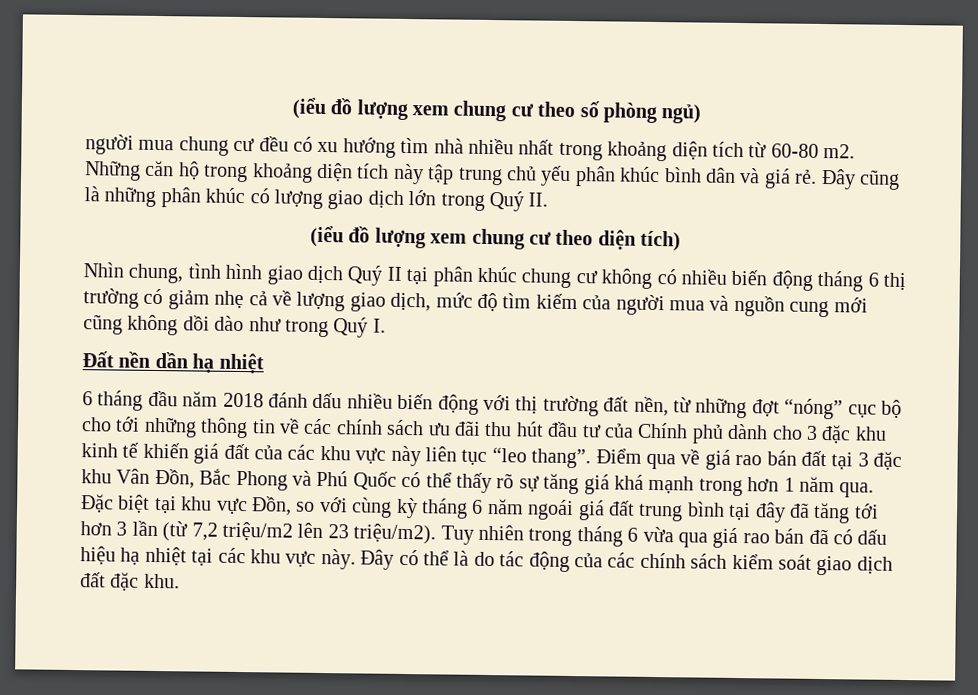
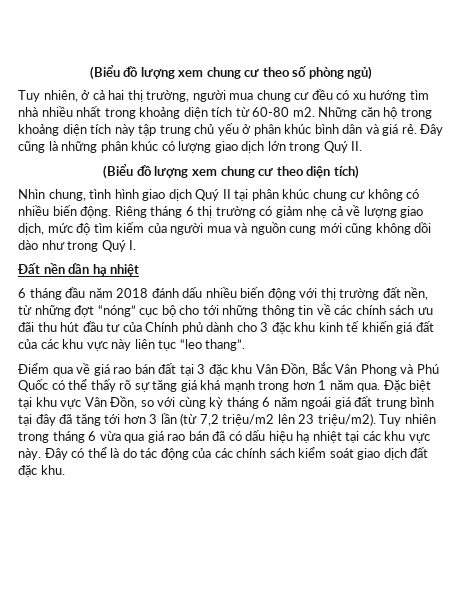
- (iểu đồ lượng xem chung cư theo số phòng ngủ)
+ (Biểu đồ lượng xem chung cư theo số phòng ngủ)
- người mua chung cư đều có xu hướng tìm nhà nhiều nhất trong khoảng diện tích từ 60-80 m2.
+ Tuy nhiên, ở cả hai thị trường, người mua chung cư đều có xu hướng tìm nhà nhiều nhất trong khoảng diện tích từ 60-80 m2.
- Những căn hộ trong khoảng diện tích này tập trung chủ yếu phân khúc bình dân và giá rẻ.
+ Những căn hộ trong khoảng diện tích này tập trung chủ yếu ở phân khúc bình dân và giá rẻ.
- (iểu đồ lượng xem chung cư theo diện tích)
+ (Biểu đồ lượng xem chung cư theo diện tích)
- Nhìn chung, tình hình giao dịch Quý II tại phân khúc chung cư không có nhiều biến động tháng 6 thị trường có giảm nhẹ cả về lượng giao dịch, mức độ tìm kiếm của người mua và nguồn cung mới cũng không dồi dào như trong Quý I.
+ Nhìn chung, tình hình giao dịch Quý II tại phân khúc chung cư không có nhiều biến động. Riêng tháng 6 thị trường có giảm nhẹ cả về lượng giao dịch, mức độ tìm kiếm của người mua và nguồn cung mới cũng không dồi dào như trong Quý I.
- 6 tháng đầu năm 2018 đánh dấu nhiều biến động với thị trường đất nền, từ những đợt “nóng” cục bộ cho tới những thông tin về các chính sách ưu đãi thu hút đầu tư của Chính phủ dành cho 3 đặc khu kinh tế khiến giá đất của các khu vực này liên tục “leo thang”. Điểm qua về giá rao bán đất tại 3 đặc khu Vân Đồn, Bắc Phong và Phú Quốc có thể thấy rõ sự tăng giá khá mạnh trong hơn 1 năm qua.
+ 6 tháng đầu năm 2018 đánh dấu nhiều biến động với thị trường đất nền, từ những đợt “nóng” cục bộ cho tới những thông tin về các chính sách ưu đãi thu hút đầu tư của Chính phủ dành cho 3 đặc khu kinh tế khiến giá đất của các khu vực này liên tục “leo thang”.
+ Điểm qua về giá rao bán đất tại 3 đặc khu Vân Đồn, Bắc Vân Phong và Phú Quốc có thể thấy rõ sự tăng giá khá mạnh trong hơn 1 năm qua.
- Đặc biệt tại khu vực Đồn, so với cùng kỳ tháng 6 năm ngoái giá đất trung bình tại đây đã tăng tới hơn 3 lần (từ 7,2 triệu/m2 lên 23 triệu/m2).
+ Đặc biệt tại khu vực Vân Đồn, so với cùng kỳ tháng 6 năm ngoái giá đất trung bình tại đây đã tăng tới hơn 3 lần (từ 7,2 triệu/m2 lên 23 triệu/m2).

